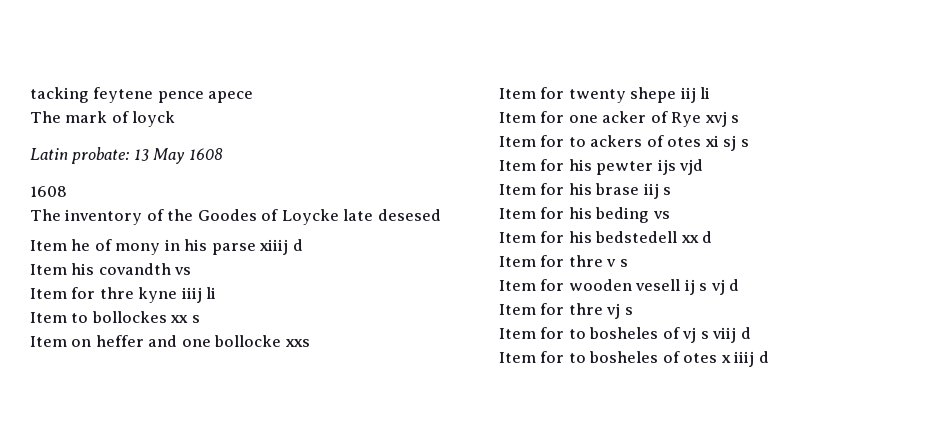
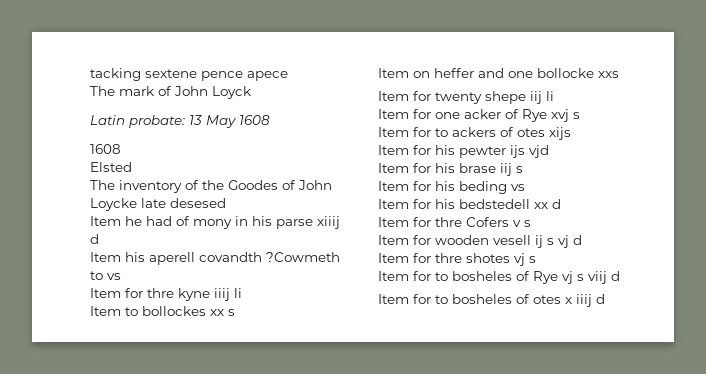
- tacking feytene pence apece
+ tacking sextene pence apece
- The mark of loyck
+ The mark of John Loyck
+ Elsted
- The inventory of the Goodes of Loycke late desesed
+ The inventory of the Goodes of John Loycke late desesed
- Item he of mony in his parse xiiij d
+ Item he had of mony in his parse xiiij d
- Item his covandth vs
+ Item his aperell covandth ?Cowmeth to vs
- Item for to ackers of otes xi sj s
+ Item for to ackers of otes xijs
- Item for thre v s
+ Item for thre Cofers v s
- Item for thre vj s
+ Item for thre shotes vj s
- Item for to bosheles of vj s viij d
+ Item for to bosheles of Rye vj s viij d

